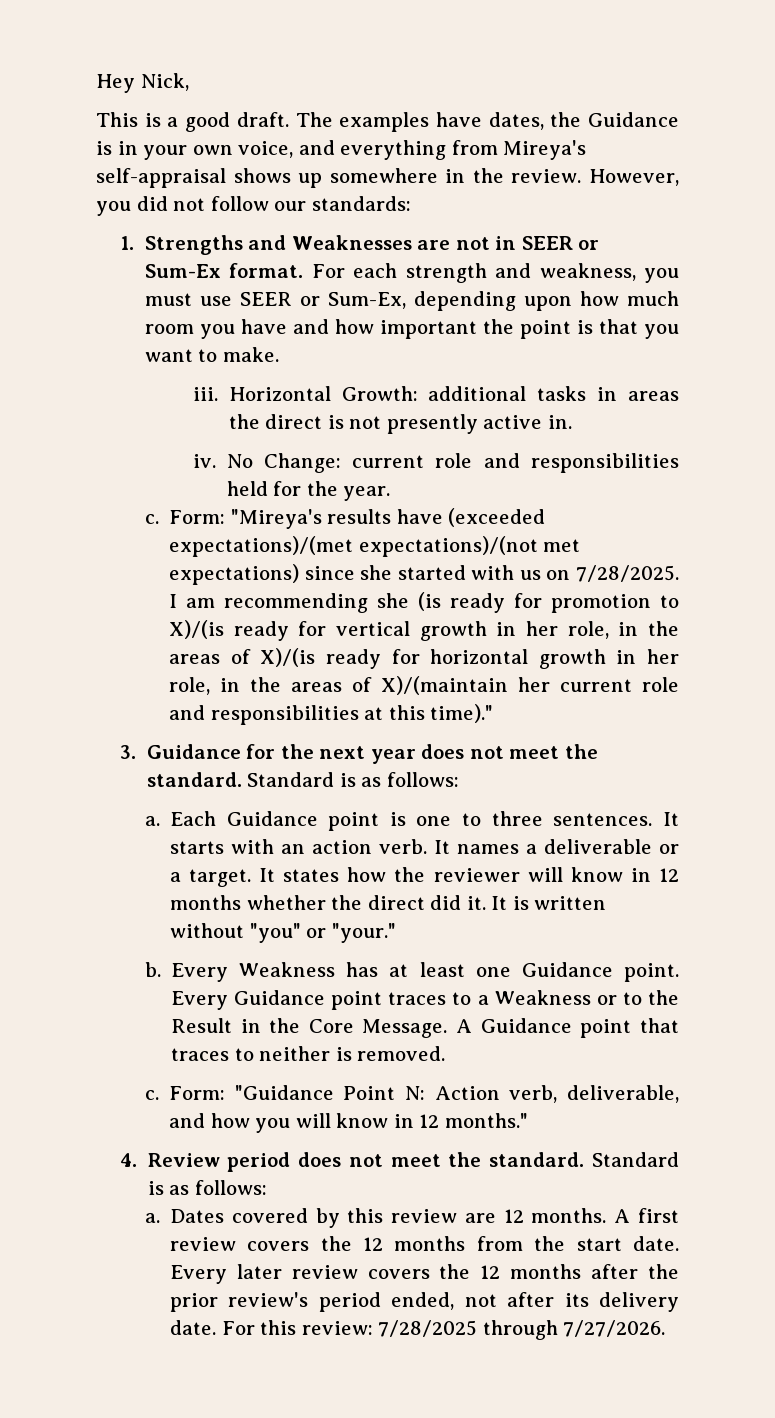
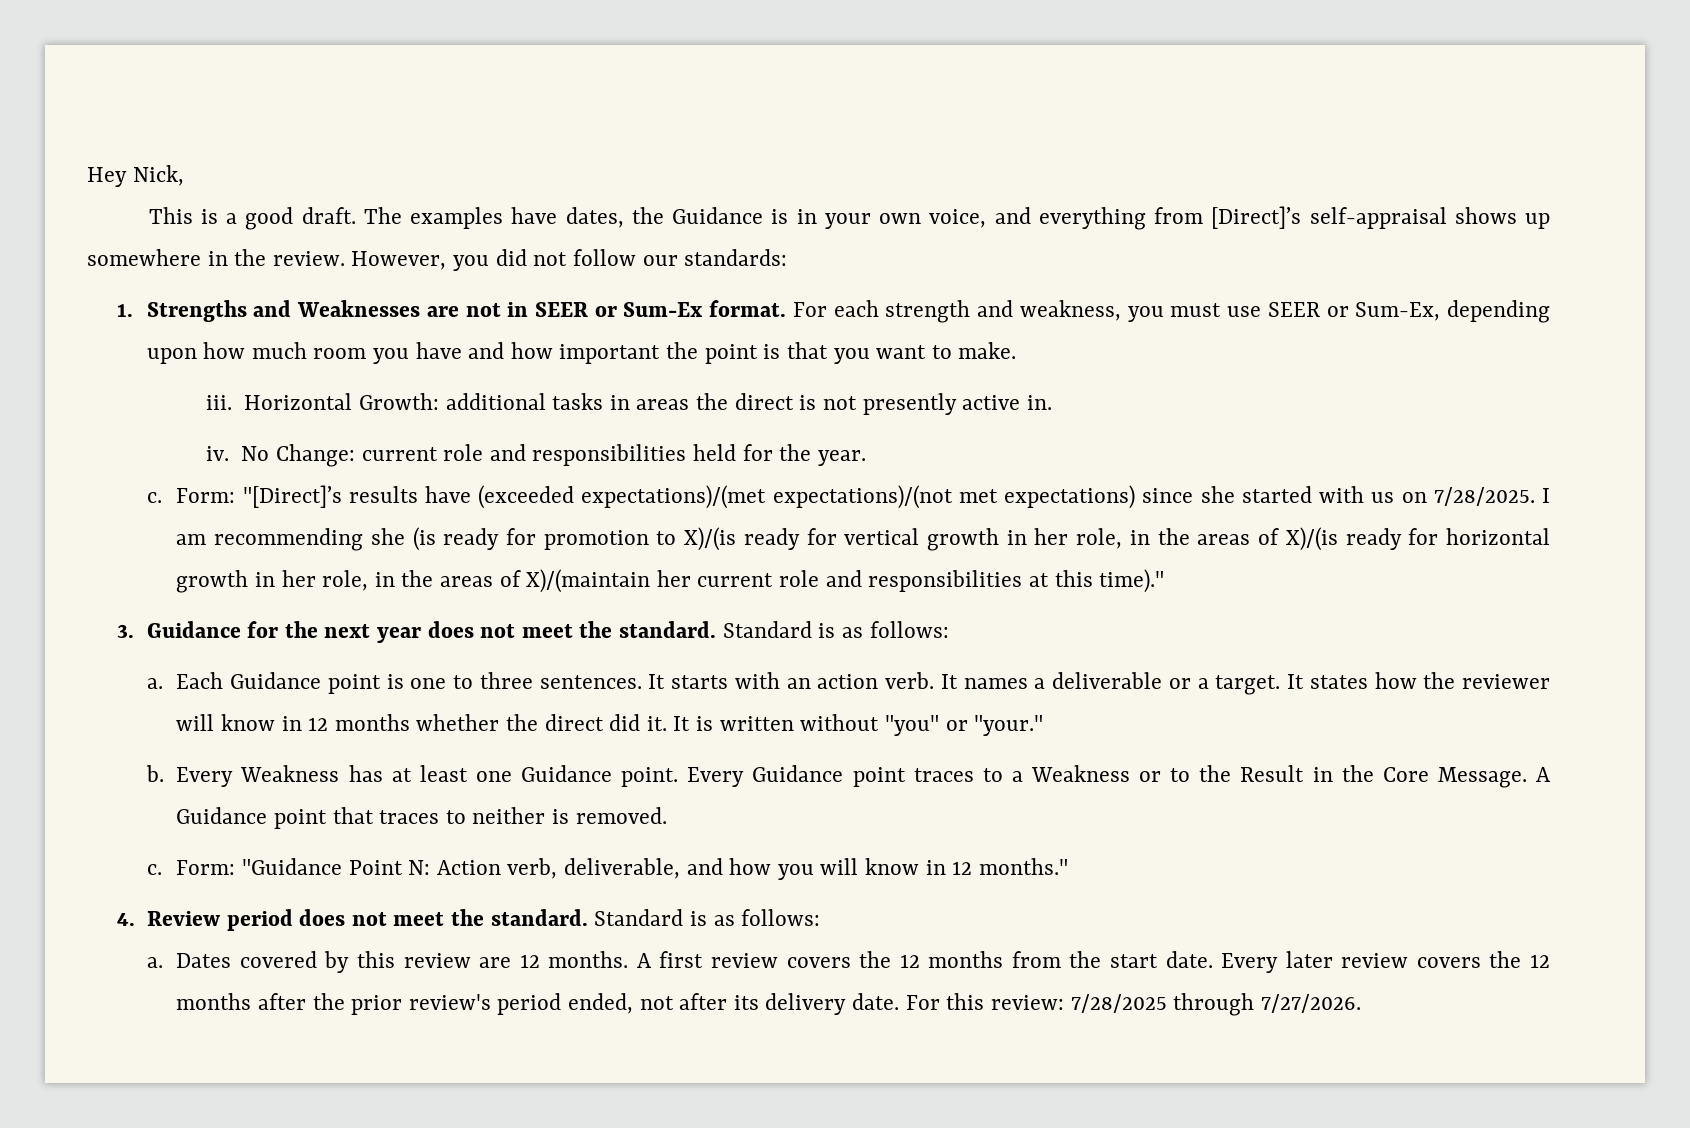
- The examples have dates, the Guidance is in your own voice, and everything from Mireya's self-appraisal shows up somewhere in the review.
+ The examples have dates, the Guidance is in your own voice, and everything from [Direct]’s self-appraisal shows up somewhere in the review.
- Form: "Mireya's results have (exceeded expectations)/(met expectations)/(not met expectations) since she started with us on 7/28/2025.
+ Form: "[Direct]’s results have (exceeded expectations)/(met expectations)/(not met expectations) since she started with us on 7/28/2025.

